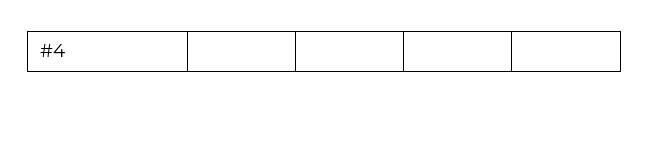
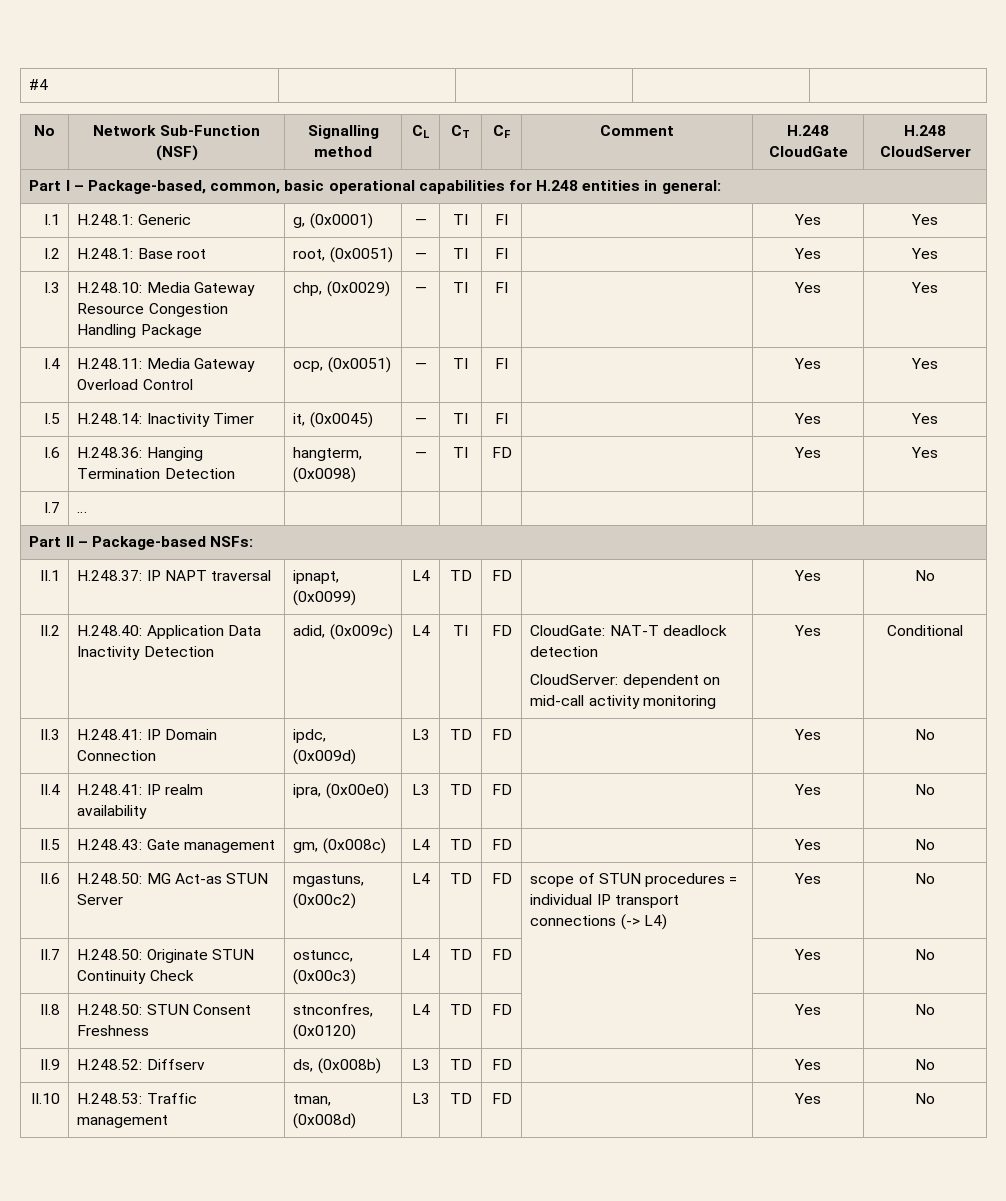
+ No | Network Sub-Function (NSF) | Signalling method | CL | CT | CF | Comment | H.248 CloudGate | H.248 CloudServer
+ Part I – Package-based, common, basic operational capabilities for H.248 entities in general:
+ I.1 | H.248.1: Generic | g, (0x0001) | — | TI | FI | | Yes | Yes
+ I.2 | H.248.1: Base root | root, (0x0051) | — | TI | FI | | Yes | Yes
+ I.3 | H.248.10: Media Gateway Resource Congestion Handling Package | chp, (0x0029) | — | TI | FI | | Yes | Yes
+ I.4 | H.248.11: Media Gateway Overload Control | ocp, (0x0051) | — | TI | FI | | Yes | Yes
+ I.5 | H.248.14: Inactivity Timer | it, (0x0045) | — | TI | FI | | Yes | Yes
+ I.6 | H.248.36: Hanging Termination Detection | hangterm, (0x0098) | — | TI | FD | | Yes | Yes
+ I.7 | … | | | | | | |
+ Part II – Package-based NSFs:
+ II.1 | H.248.37: IP NAPT traversal | ipnapt, (0x0099) | L4 | TD | FD | | Yes | No
+ II.2 | H.248.40: Application Data Inactivity Detection | adid, (0x009c) | L4 | TI | FD | CloudGate: NAT-T deadlock detection
+ CloudServer: dependent on mid-call activity monitoring | Yes | Conditional
+ II.3 | H.248.41: IP Domain Connection | ipdc, (0x009d) | L3 | TD | FD | | Yes | No
+ II.4 | H.248.41: IP realm availability | ipra, (0x00e0) | L3 | TD | FD | | Yes | No
+ II.5 | H.248.43: Gate management | gm, (0x008c) | L4 | TD | FD | | Yes | No
+ II.6 | H.248.50: MG Act-as STUN Server | mgastuns, (0x00c2) | L4 | TD | FD | scope of STUN procedures = individual IP transport connections (-> L4) | Yes | No
+ II.7 | H.248.50: Originate STUN Continuity Check | ostuncc, (0x00c3) | L4 | TD | FD | | Yes | No
+ II.8 | H.248.50: STUN Consent Freshness | stnconfres, (0x0120) | L4 | TD | FD | | Yes | No
+ II.9 | H.248.52: Diffserv | ds, (0x008b) | L3 | TD | FD | | Yes | No
+ II.10 | H.248.53: Traffic management | tman, (0x008d) | L3 | TD | FD | | Yes | No

